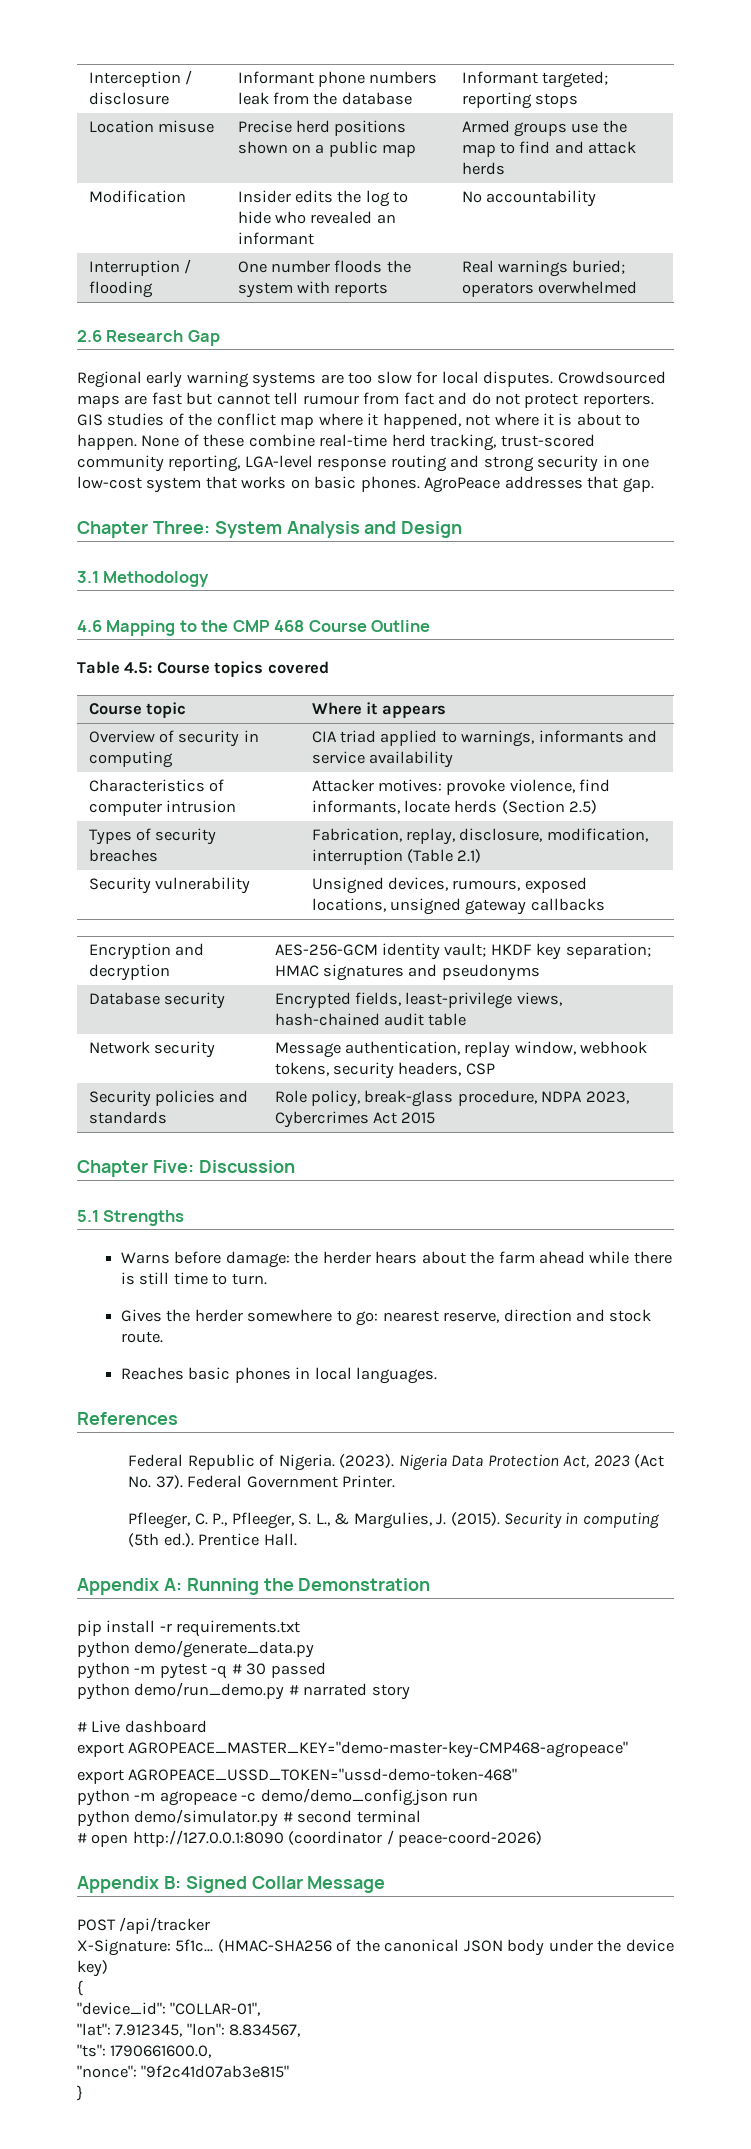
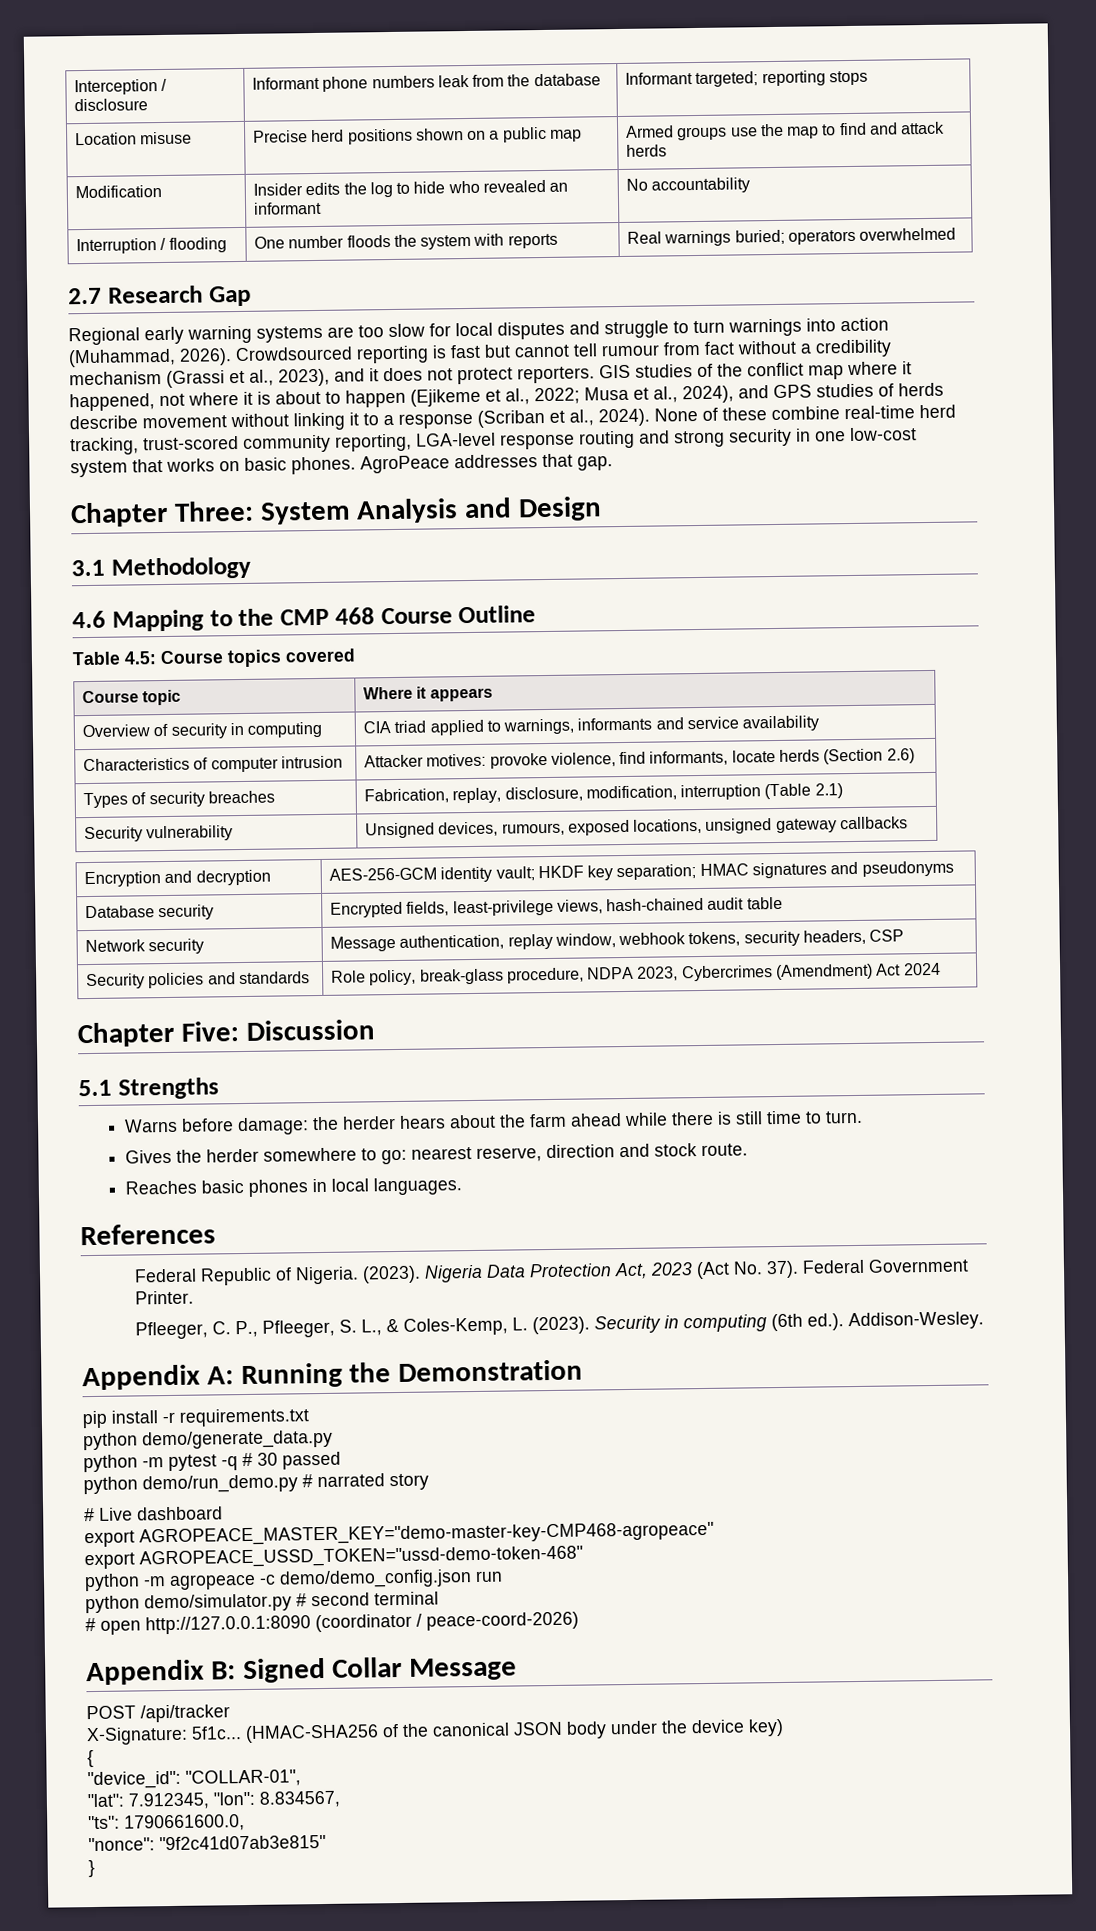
- 2.6 Research Gap
+ 2.7 Research Gap
- Regional early warning systems are too slow for local disputes. Crowdsourced maps are fast but cannot tell rumour from fact and do not protect reporters.
+ Regional early warning systems are too slow for local disputes and struggle to turn warnings into action (Muhammad, 2026). Crowdsourced reporting is fast but cannot tell rumour from fact without a credibility mechanism (Grassi et al., 2023), and it does not protect reporters.
- GIS studies of the conflict map where it happened, not where it is about to happen.
+ GIS studies of the conflict map where it happened, not where it is about to happen (Ejikeme et al., 2022; Musa et al., 2024), and GPS studies of herds describe movement without linking it to a response (Scriban et al., 2024).
- Characteristics of computer intrusion | Attacker motives: provoke violence, find informants, locate herds (Section 2.5)
+ Characteristics of computer intrusion | Attacker motives: provoke violence, find informants, locate herds (Section 2.6)
- Security policies and standards | Role policy, break-glass procedure, NDPA 2023, Cybercrimes Act 2015
+ Security policies and standards | Role policy, break-glass procedure, NDPA 2023, Cybercrimes (Amendment) Act 2024
- Pfleeger, C. P., Pfleeger, S. L., & Margulies, J. (2015). Security in computing (5th ed.). Prentice Hall.
+ Pfleeger, C. P., Pfleeger, S. L., & Coles-Kemp, L. (2023). Security in computing (6th ed.). Addison-Wesley.

